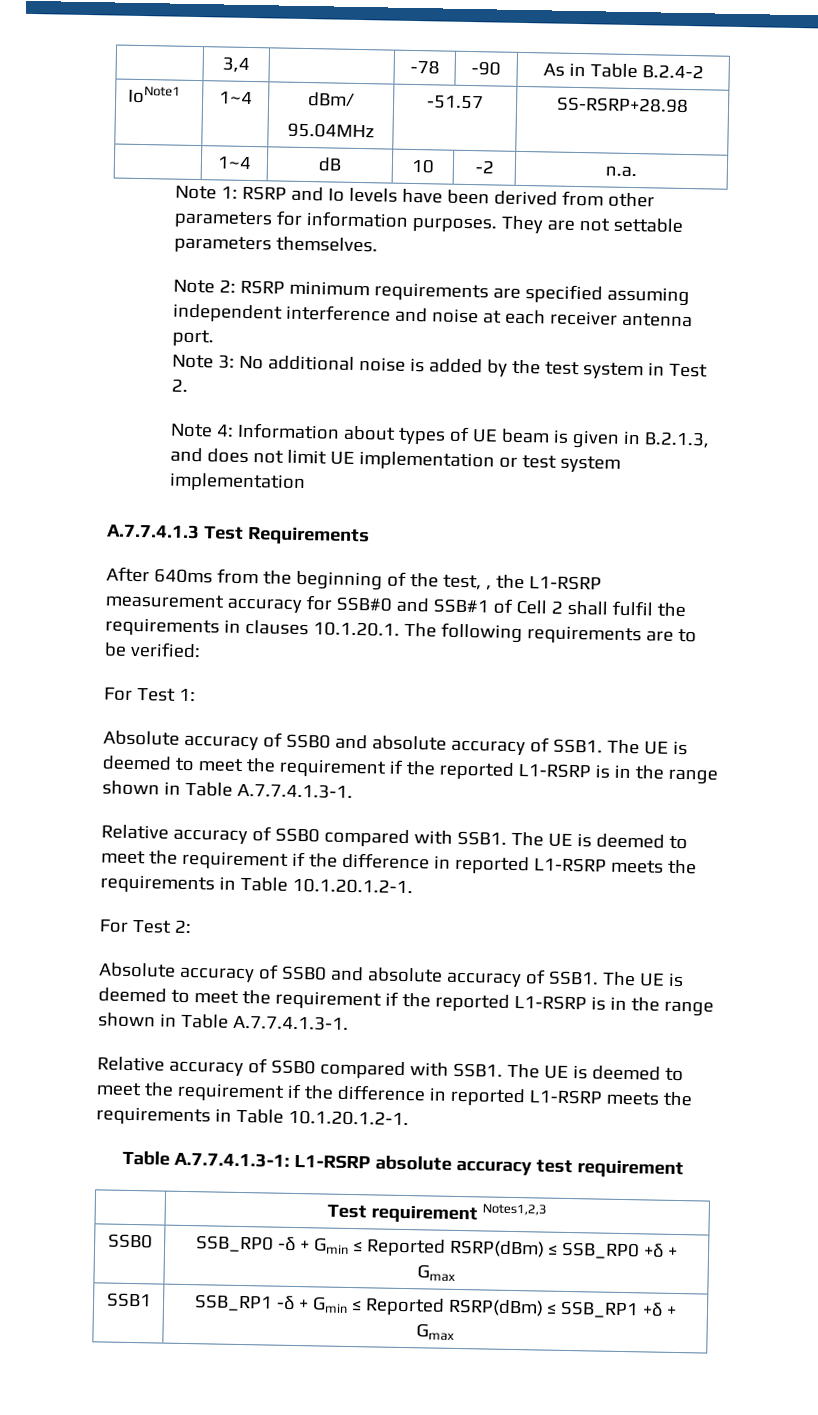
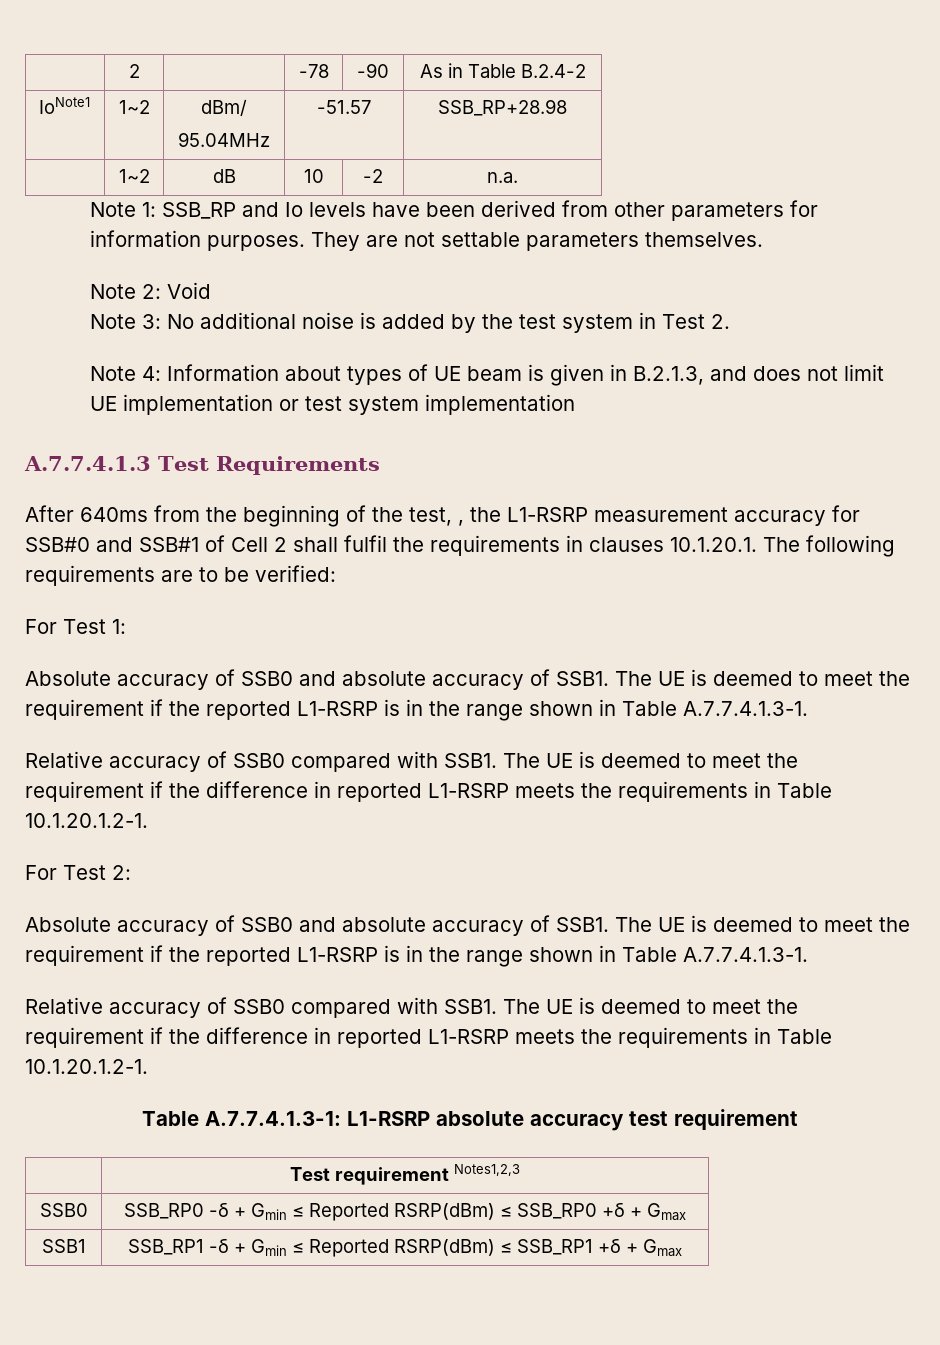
- | 3,4 | | -78 | -90 | As in Table B.2.4-2
+ | 2 | | -78 | -90 | As in Table B.2.4-2
- IoNote1 | 1~4 | dBm/
- 95.04MHz | -51.57 | SS-RSRP+28.98
- | 1~4 | dB | 10 | -2 | n.a.
+ IoNote1 | 1~2 | dBm/
+ 95.04MHz | -51.57 | SSB_RP+28.98
+ | 1~2 | dB | 10 | -2 | n.a.
- Note 1: RSRP and Io levels have been derived from other parameters for information purposes.
+ Note 1: SSB_RP and Io levels have been derived from other parameters for information purposes.
- Note 2: RSRP minimum requirements are specified assuming independent interference and noise at each receiver antenna port.
+ Note 2: Void

